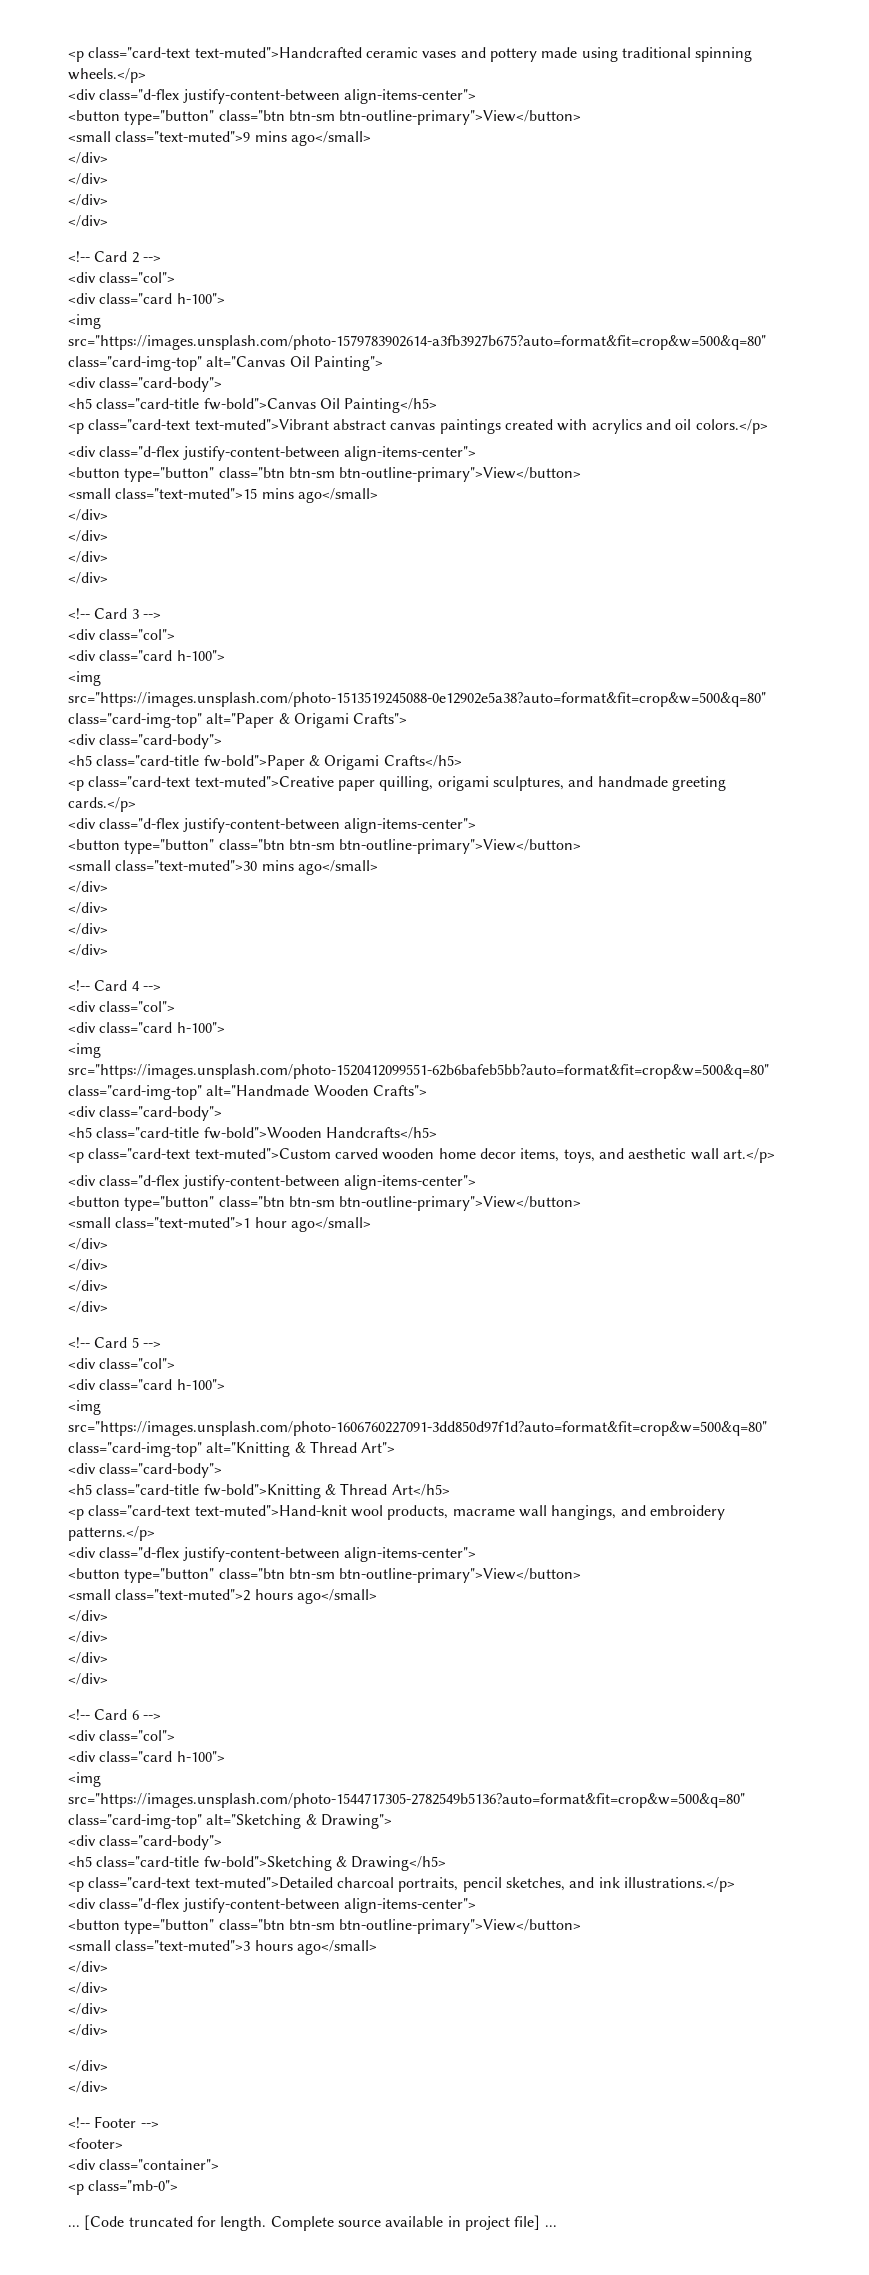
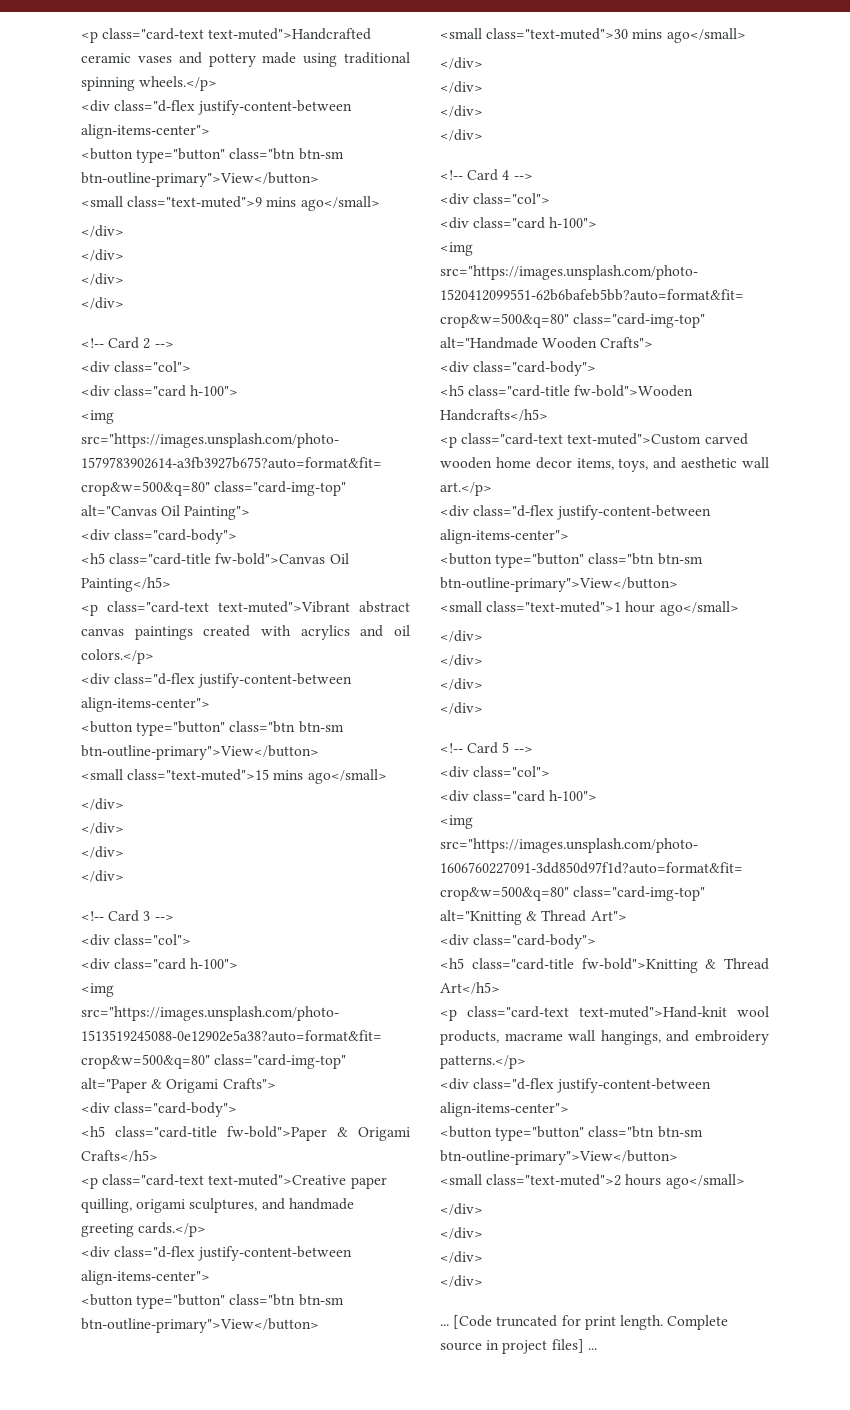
- <!-- Card 6 -->
- <div class="col">
- <div class="card h-100">
- <img src="https://images.unsplash.com/photo-1544717305-2782549b5136?auto=format&fit=crop&w=500&q=80" class="card-img-top" alt="Sketching & Drawing">
- <div class="card-body">
- <h5 class="card-title fw-bold">Sketching & Drawing</h5>
- <p class="card-text text-muted">Detailed charcoal portraits, pencil sketches, and ink illustrations.</p>
- <div class="d-flex justify-content-between align-items-center">
- <button type="button" class="btn btn-sm btn-outline-primary">View</button>
- <small class="text-muted">3 hours ago</small>
- </div>
- </div>
- </div>
- </div>
- </div>
- </div>
- <!-- Footer -->
- <footer>
- <div class="container">
- <p class="mb-0">
- [Code truncated for length.
+ [Code truncated for print length.
- Complete source available in project file] ...
+ Complete source in project files] ...

